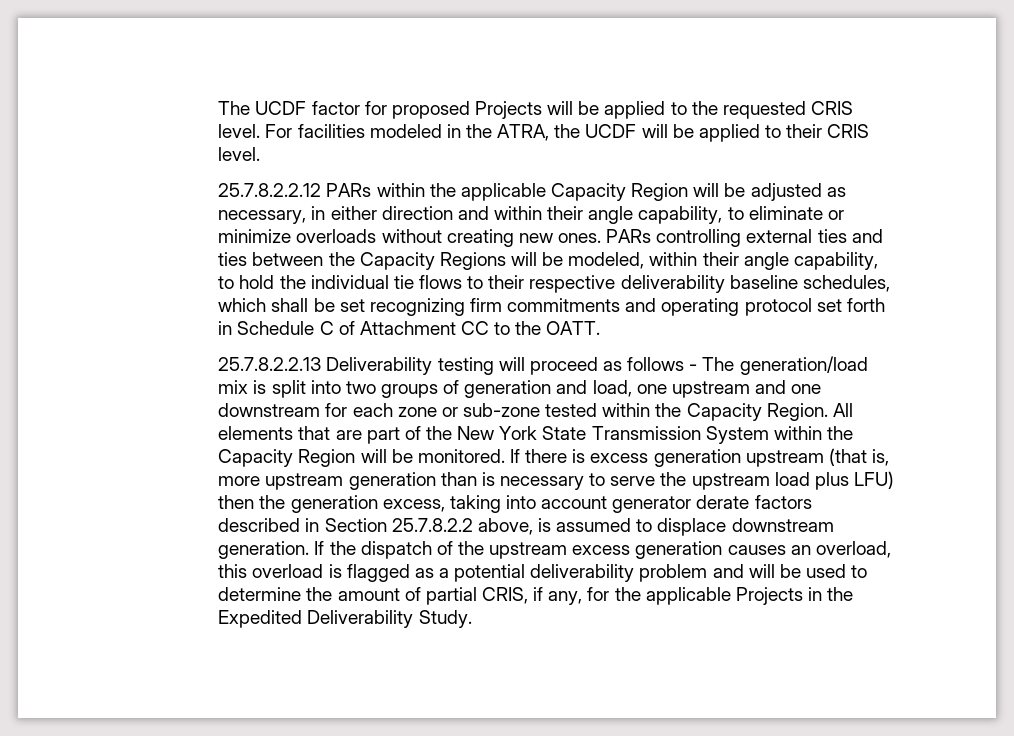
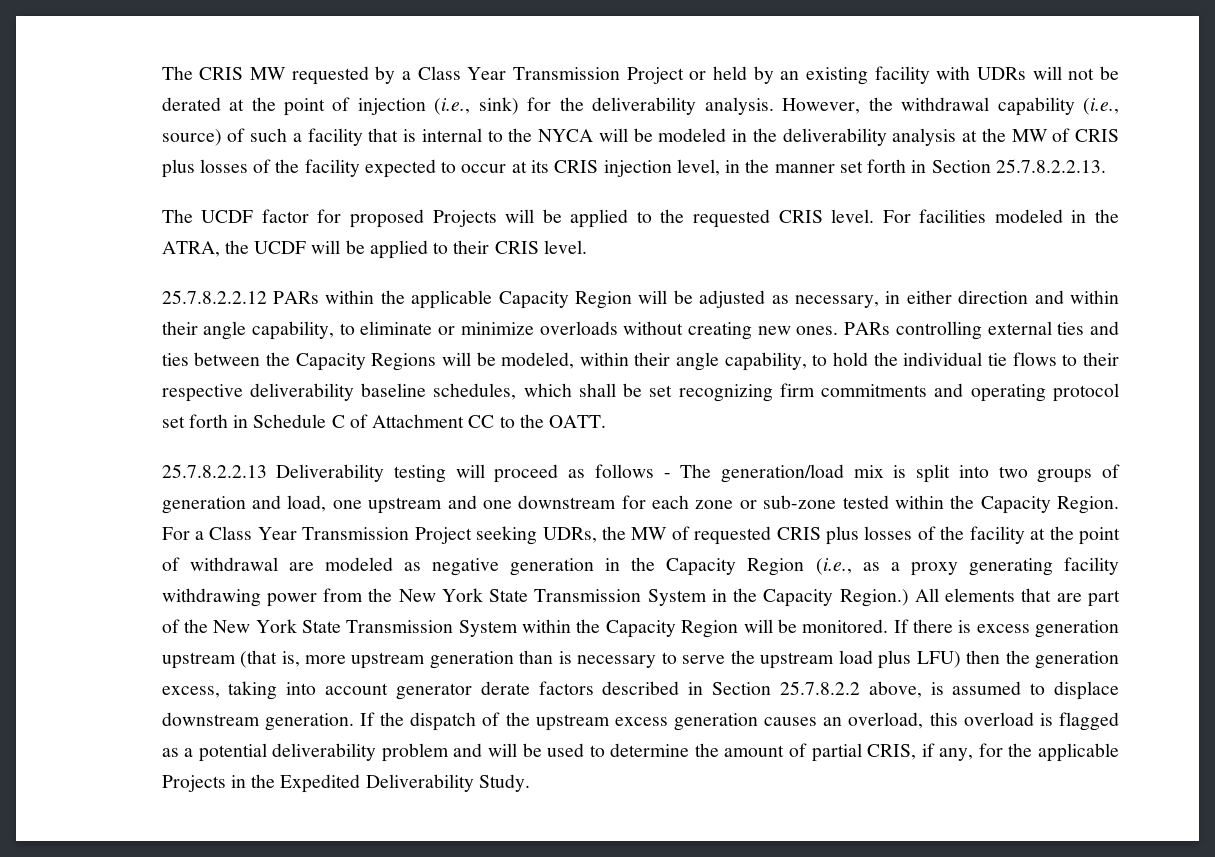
+ The CRIS MW requested by a Class Year Transmission Project or held by an existing facility with UDRs will not be derated at the point of injection (i.e., sink) for the deliverability analysis. However, the withdrawal capability (i.e., source) of such a facility that is internal to the NYCA will be modeled in the deliverability analysis at the MW of CRIS plus losses of the facility expected to occur at its CRIS injection level, in the manner set forth in Section 25.7.8.2.2.13.
+ For a Class Year Transmission Project seeking UDRs, the MW of requested CRIS plus losses of the facility at the point of withdrawal are modeled as negative generation in the Capacity Region (i.e., as a proxy generating facility withdrawing power from the New York State Transmission System in the Capacity Region.)

